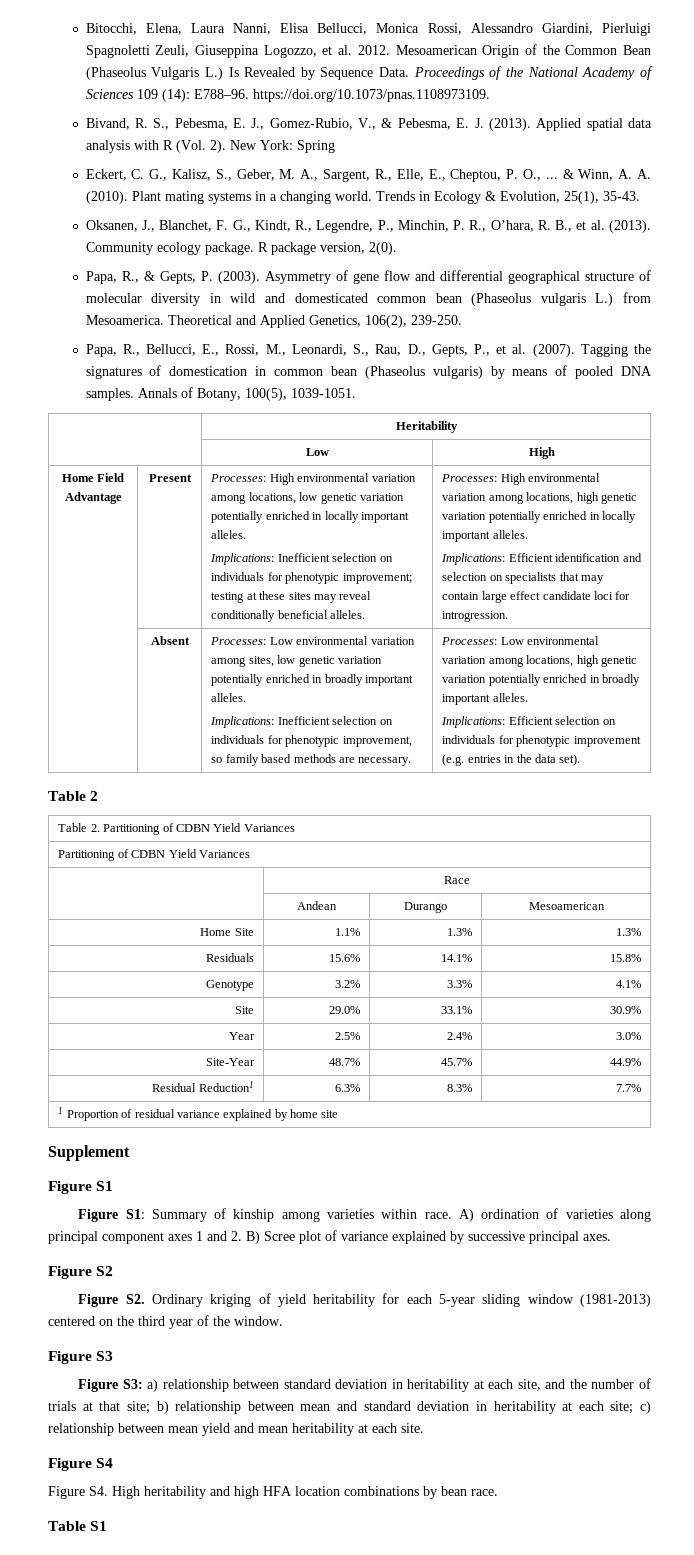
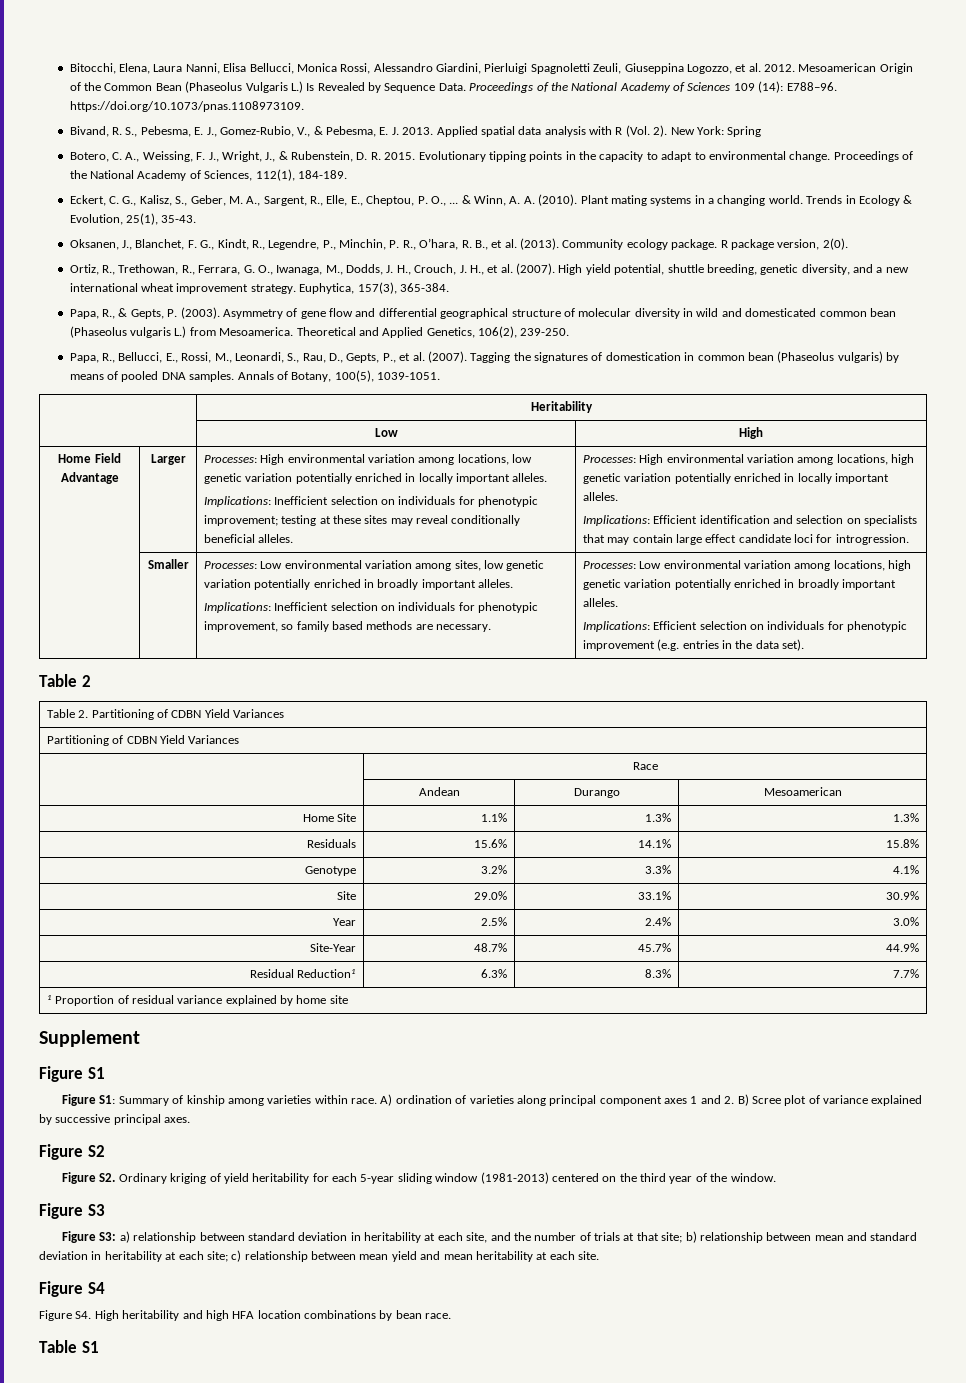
- Bivand, R. S., Pebesma, E. J., Gomez-Rubio, V., & Pebesma, E. J. (2013).
+ Bivand, R. S., Pebesma, E. J., Gomez-Rubio, V., & Pebesma, E. J. 2013.
+ Botero, C. A., Weissing, F. J., Wright, J., & Rubenstein, D. R. 2015. Evolutionary tipping points in the capacity to adapt to environmental change. Proceedings of the National Academy of Sciences, 112(1), 184-189.
+ Ortiz, R., Trethowan, R., Ferrara, G. O., Iwanaga, M., Dodds, J. H., Crouch, J. H., et al. (2007). High yield potential, shuttle breeding, genetic diversity, and a new international wheat improvement strategy. Euphytica, 157(3), 365-384.
- Present
+ Larger
- Absent
+ Smaller

